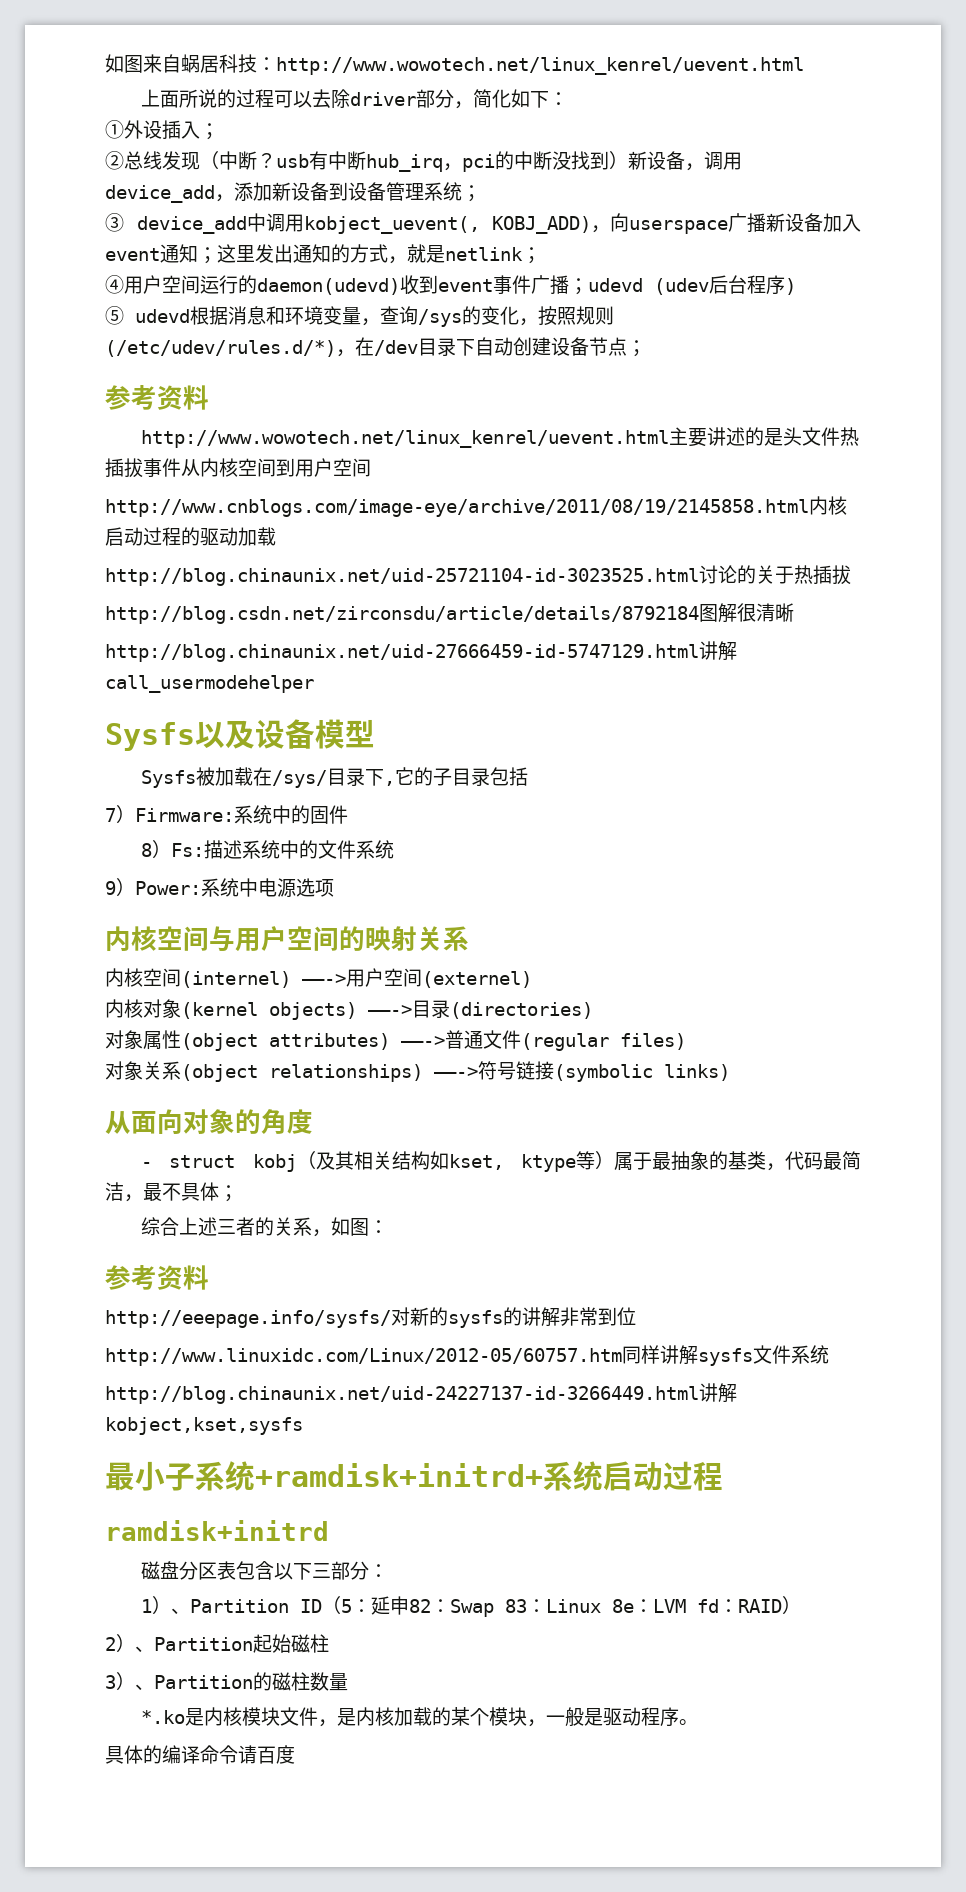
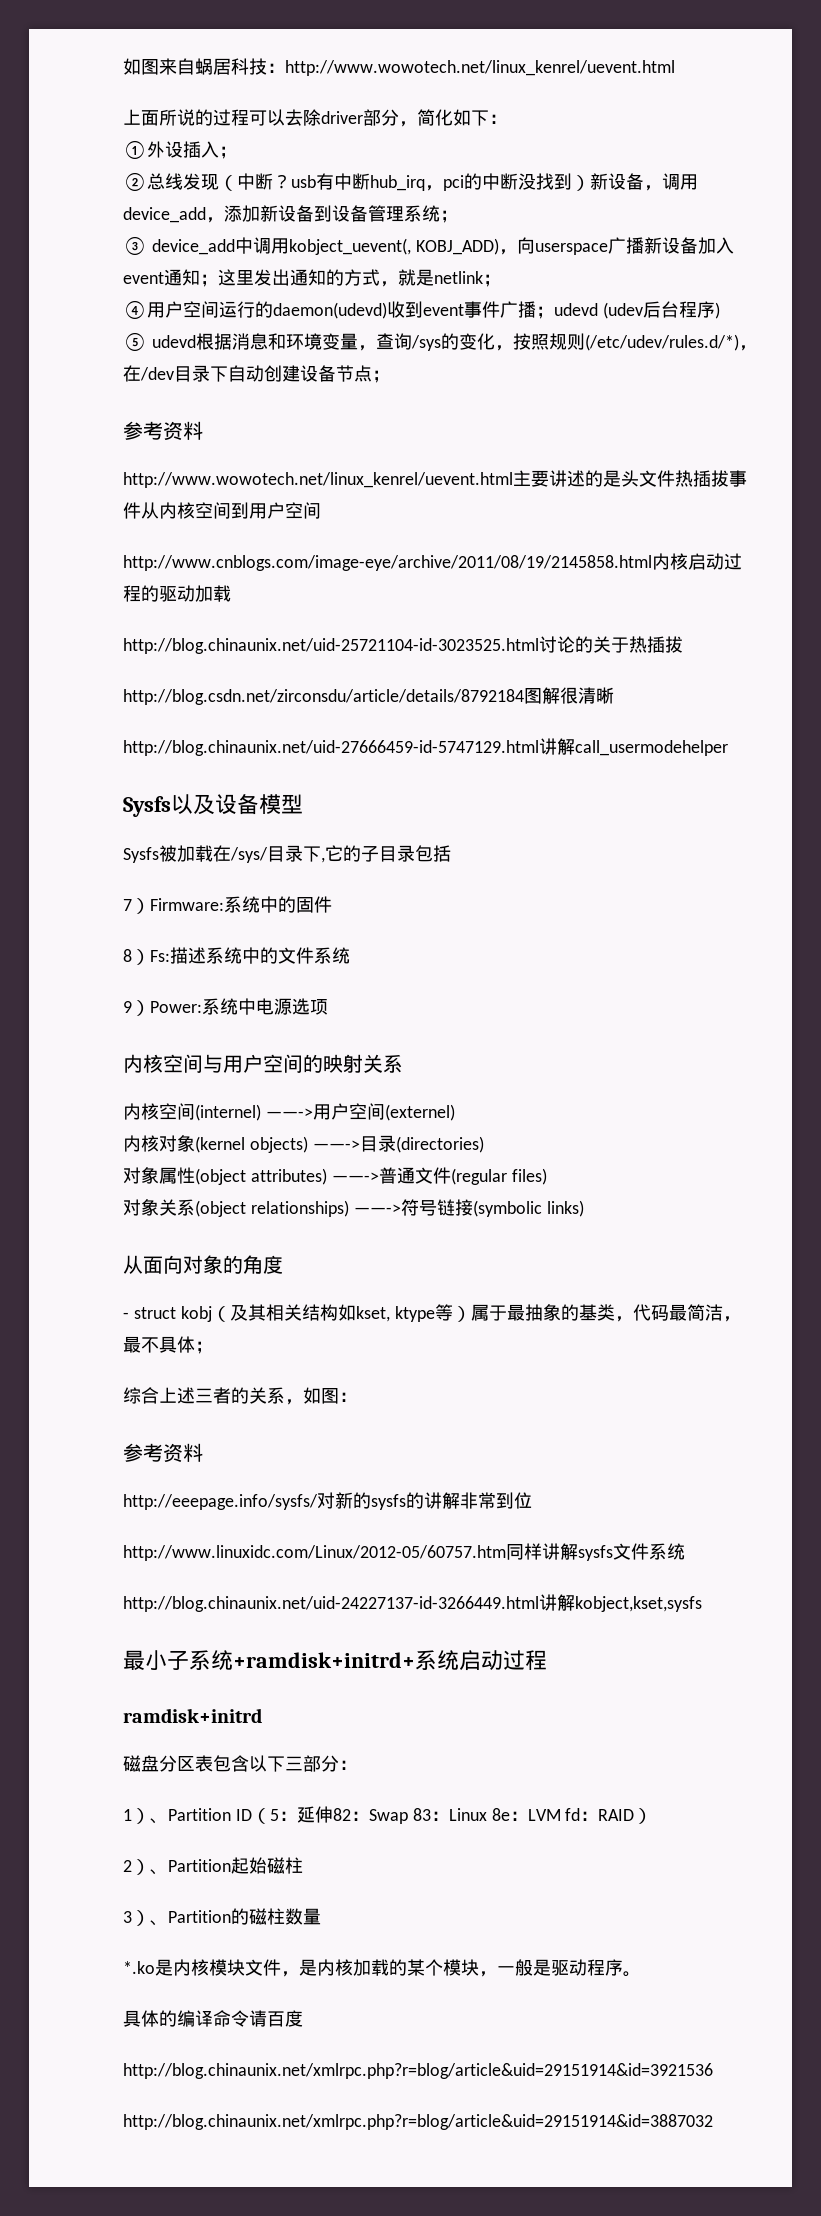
- 1）、Partition ID（5：延申82：Swap 83：Linux 8e：LVM fd：RAID）
+ 1）、Partition ID（5：延伸82：Swap 83：Linux 8e：LVM fd：RAID）
+ http://blog.chinaunix.net/xmlrpc.php?r=blog/article&uid=29151914&id=3921536
+ http://blog.chinaunix.net/xmlrpc.php?r=blog/article&uid=29151914&id=3887032

